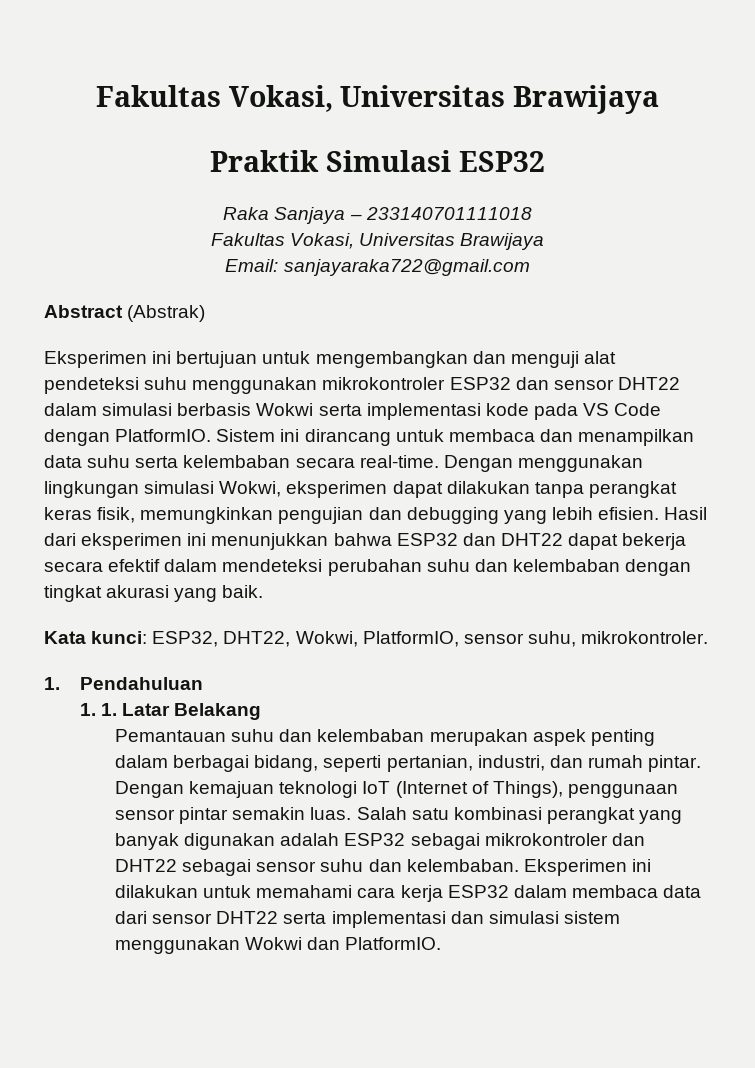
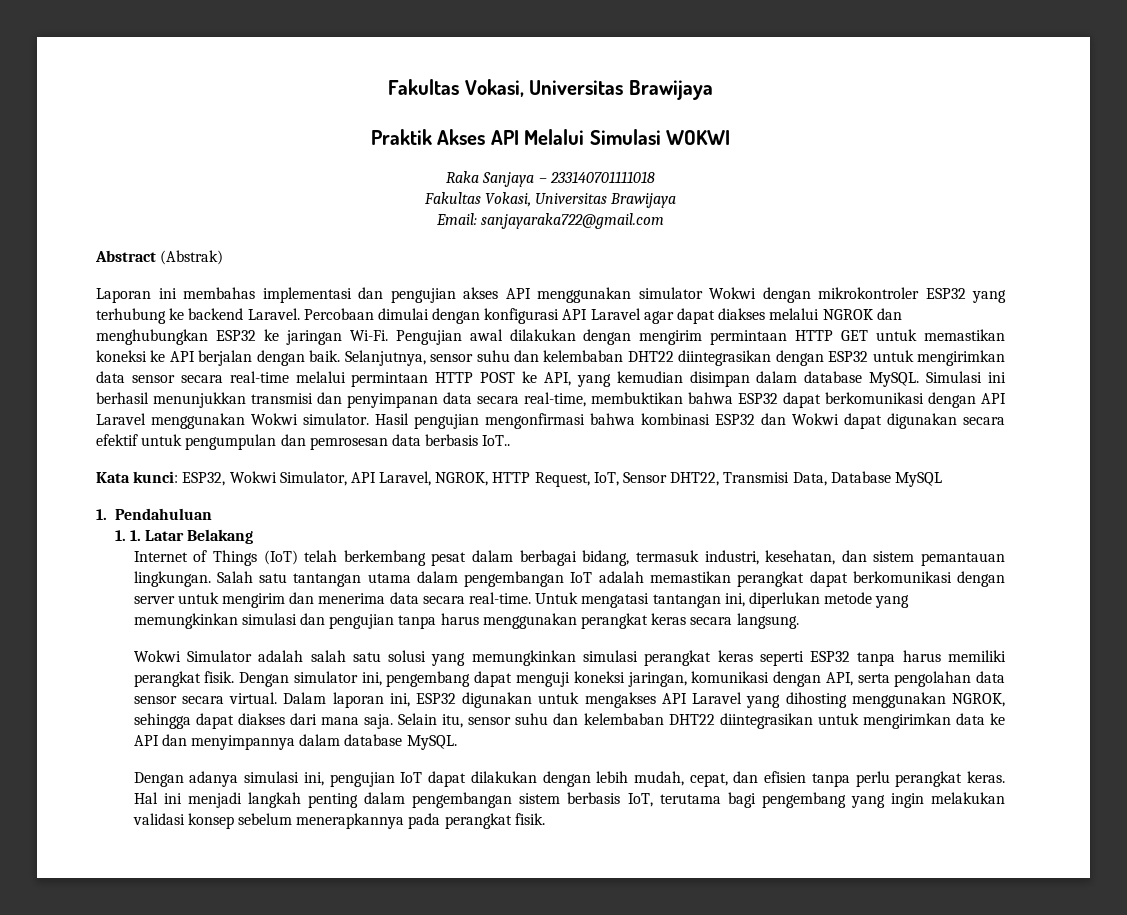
- Praktik Simulasi ESP32
+ Praktik Akses API Melalui Simulasi WOKWI
- Eksperimen ini bertujuan untuk mengembangkan dan menguji alat pendeteksi suhu menggunakan mikrokontroler ESP32 dan sensor DHT22 dalam simulasi berbasis Wokwi serta implementasi kode pada VS Code dengan PlatformIO. Sistem ini dirancang untuk membaca dan menampilkan data suhu serta kelembaban secara real-time. Dengan menggunakan lingkungan simulasi Wokwi, eksperimen dapat dilakukan tanpa perangkat keras fisik, memungkinkan pengujian dan debugging yang lebih efisien. Hasil dari eksperimen ini menunjukkan bahwa ESP32 dan DHT22 dapat bekerja secara efektif dalam mendeteksi perubahan suhu dan kelembaban dengan tingkat akurasi yang baik.
- Kata kunci: ESP32, DHT22, Wokwi, PlatformIO, sensor suhu, mikrokontroler.
+ Laporan ini membahas implementasi dan pengujian akses API menggunakan simulator Wokwi dengan mikrokontroler ESP32 yang terhubung ke backend Laravel. Percobaan dimulai dengan konfigurasi API Laravel agar dapat diakses melalui NGROK dan menghubungkan ESP32 ke jaringan Wi-Fi. Pengujian awal dilakukan dengan mengirim permintaan HTTP GET untuk memastikan koneksi ke API berjalan dengan baik. Selanjutnya, sensor suhu dan kelembaban DHT22 diintegrasikan dengan ESP32 untuk mengirimkan data sensor secara real-time melalui permintaan HTTP POST ke API, yang kemudian disimpan dalam database MySQL. Simulasi ini berhasil menunjukkan transmisi dan penyimpanan data secara real-time, membuktikan bahwa ESP32 dapat berkomunikasi dengan API Laravel menggunakan Wokwi simulator. Hasil pengujian mengonfirmasi bahwa kombinasi ESP32 dan Wokwi dapat digunakan secara efektif untuk pengumpulan dan pemrosesan data berbasis IoT..
+ Kata kunci: ESP32, Wokwi Simulator, API Laravel, NGROK, HTTP Request, IoT, Sensor DHT22, Transmisi Data, Database MySQL
- Pemantauan suhu dan kelembaban merupakan aspek penting dalam berbagai bidang, seperti pertanian, industri, dan rumah pintar. Dengan kemajuan teknologi IoT (Internet of Things), penggunaan sensor pintar semakin luas. Salah satu kombinasi perangkat yang banyak digunakan adalah ESP32 sebagai mikrokontroler dan DHT22 sebagai sensor suhu dan kelembaban. Eksperimen ini dilakukan untuk memahami cara kerja ESP32 dalam membaca data dari sensor DHT22 serta implementasi dan simulasi sistem menggunakan Wokwi dan PlatformIO.
+ Internet of Things (IoT) telah berkembang pesat dalam berbagai bidang, termasuk industri, kesehatan, dan sistem pemantauan lingkungan. Salah satu tantangan utama dalam pengembangan IoT adalah memastikan perangkat dapat berkomunikasi dengan server untuk mengirim dan menerima data secara real-time. Untuk mengatasi tantangan ini, diperlukan metode yang memungkinkan simulasi dan pengujian tanpa harus menggunakan perangkat keras secara langsung.
+ Wokwi Simulator adalah salah satu solusi yang memungkinkan simulasi perangkat keras seperti ESP32 tanpa harus memiliki perangkat fisik. Dengan simulator ini, pengembang dapat menguji koneksi jaringan, komunikasi dengan API, serta pengolahan data sensor secara virtual. Dalam laporan ini, ESP32 digunakan untuk mengakses API Laravel yang dihosting menggunakan NGROK, sehingga dapat diakses dari mana saja. Selain itu, sensor suhu dan kelembaban DHT22 diintegrasikan untuk mengirimkan data ke API dan menyimpannya dalam database MySQL.
+ Dengan adanya simulasi ini, pengujian IoT dapat dilakukan dengan lebih mudah, cepat, dan efisien tanpa perlu perangkat keras. Hal ini menjadi langkah penting dalam pengembangan sistem berbasis IoT, terutama bagi pengembang yang ingin melakukan validasi konsep sebelum menerapkannya pada perangkat fisik.

